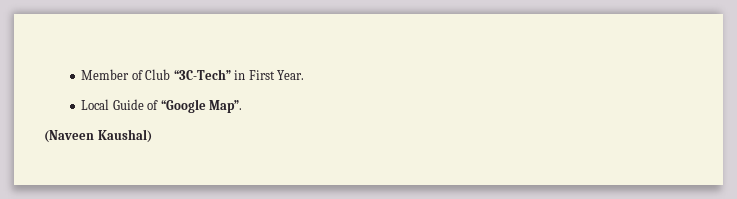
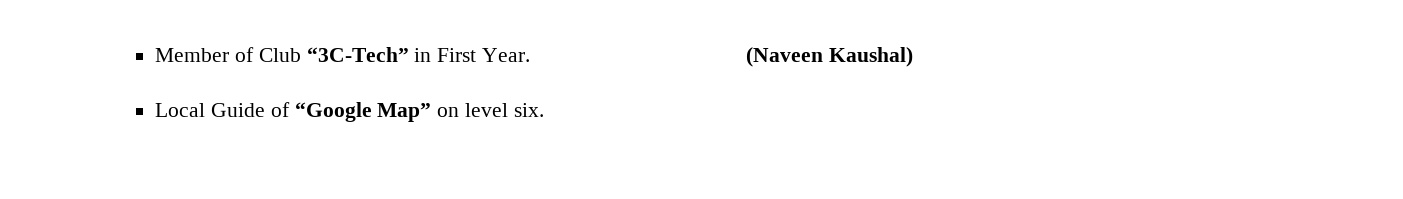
- Local Guide of “Google Map”.
+ Local Guide of “Google Map” on level six.

